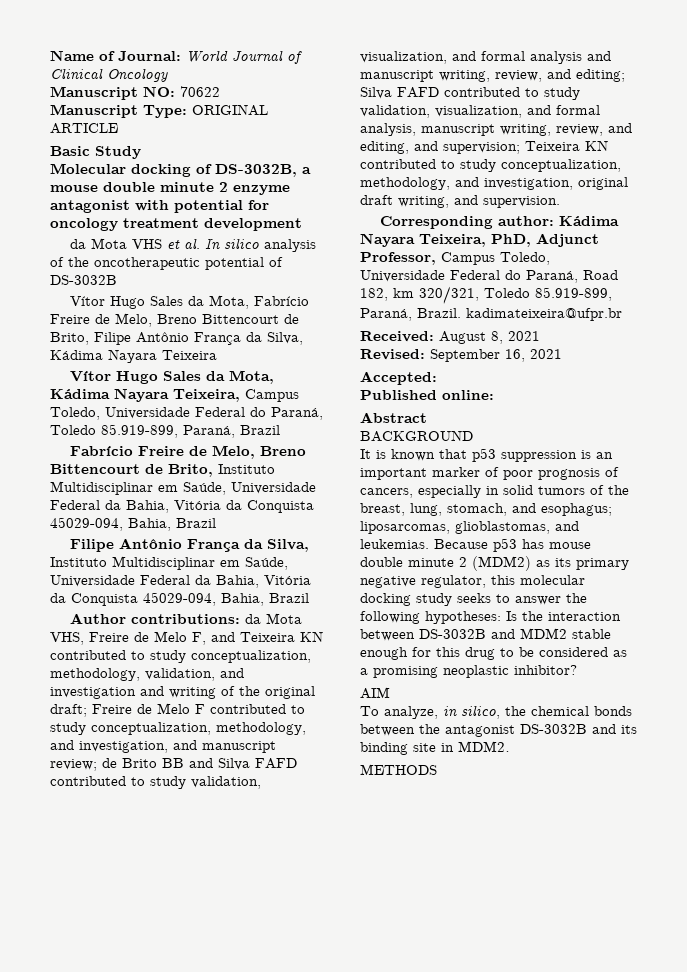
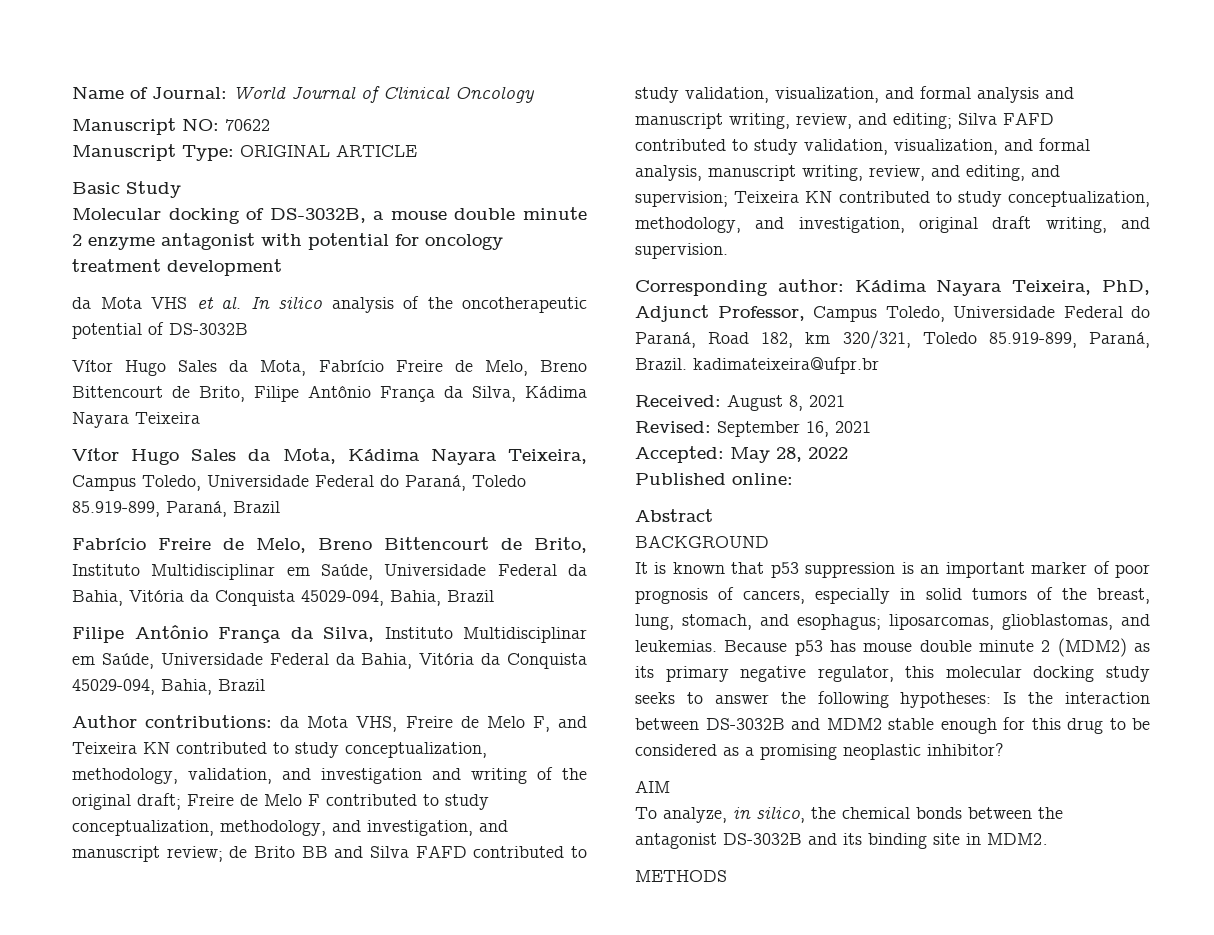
- Accepted:
+ Accepted: May 28, 2022

